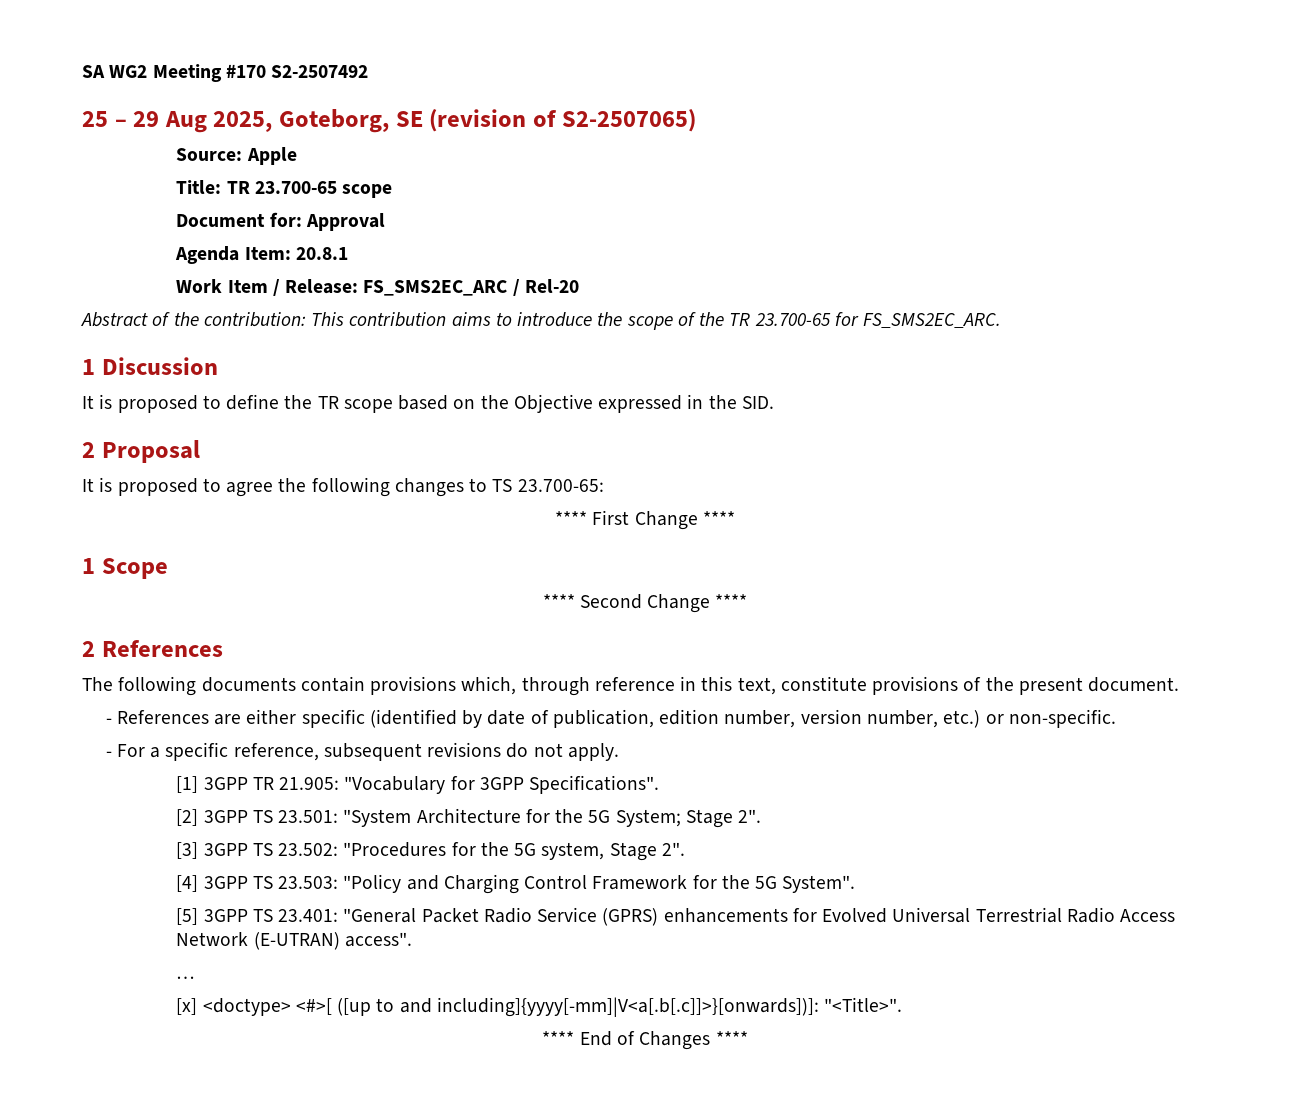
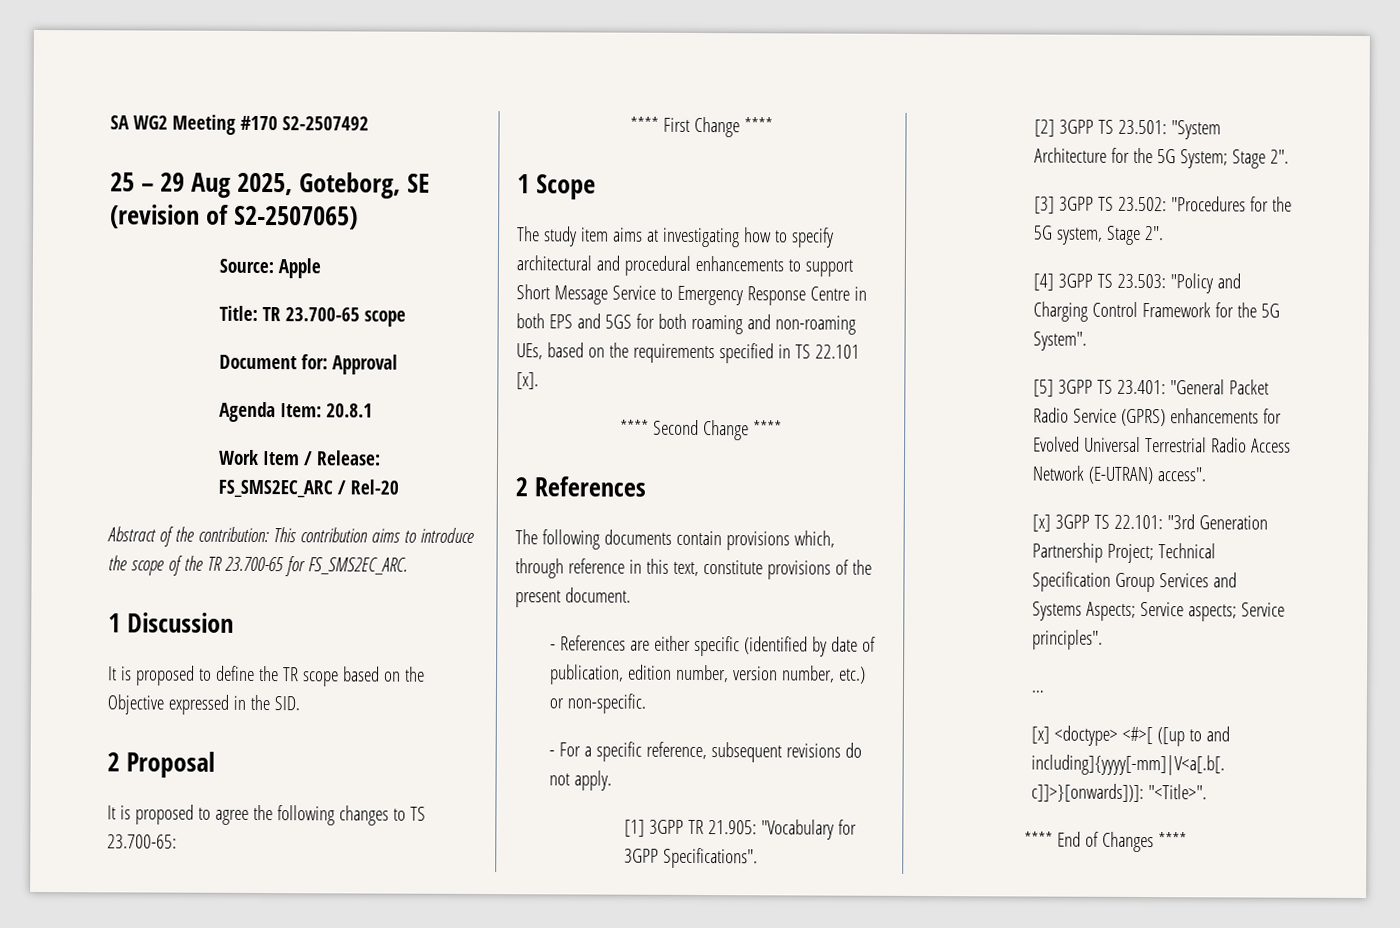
+ The study item aims at investigating how to specify architectural and procedural enhancements to support Short Message Service to Emergency Response Centre in both EPS and 5GS for both roaming and non-roaming UEs, based on the requirements specified in TS 22.101 [x].
+ [x] 3GPP TS 22.101: "3rd Generation Partnership Project; Technical Specification Group Services and Systems Aspects; Service aspects; Service principles".

